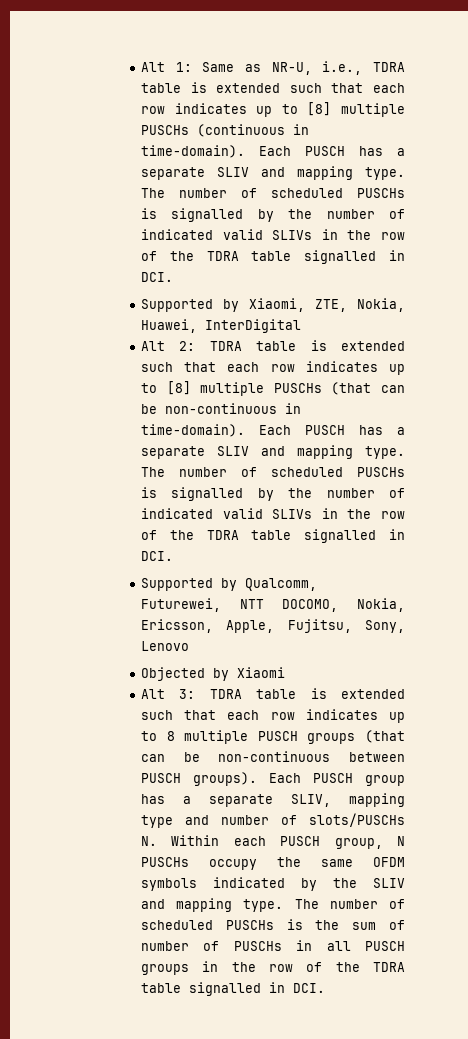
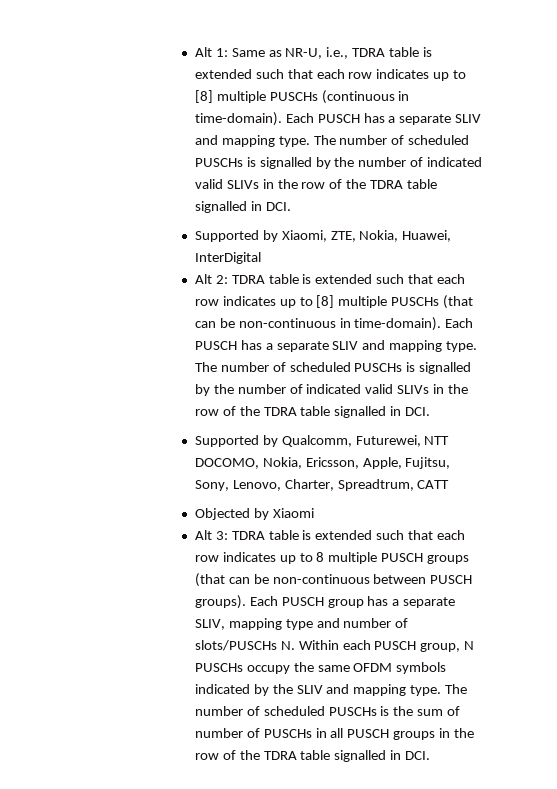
- Supported by Qualcomm, Futurewei, NTT DOCOMO, Nokia, Ericsson, Apple, Fujitsu, Sony, Lenovo
+ Supported by Qualcomm, Futurewei, NTT DOCOMO, Nokia, Ericsson, Apple, Fujitsu, Sony, Lenovo, Charter, Spreadtrum, CATT

